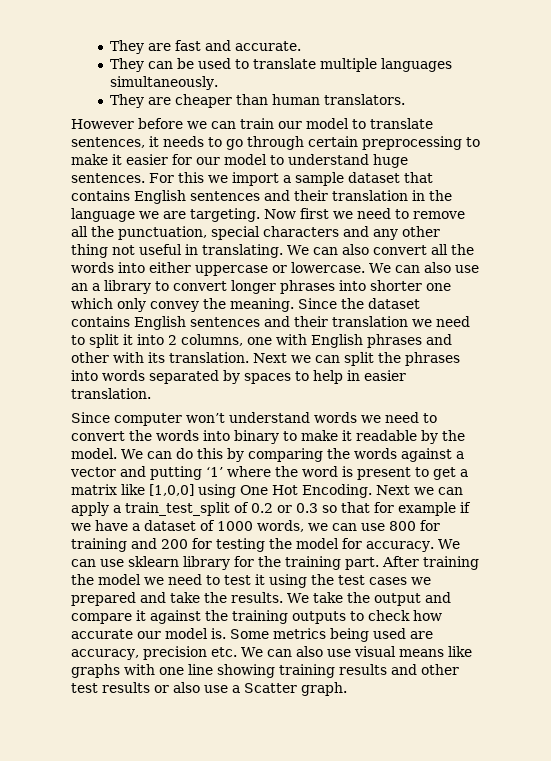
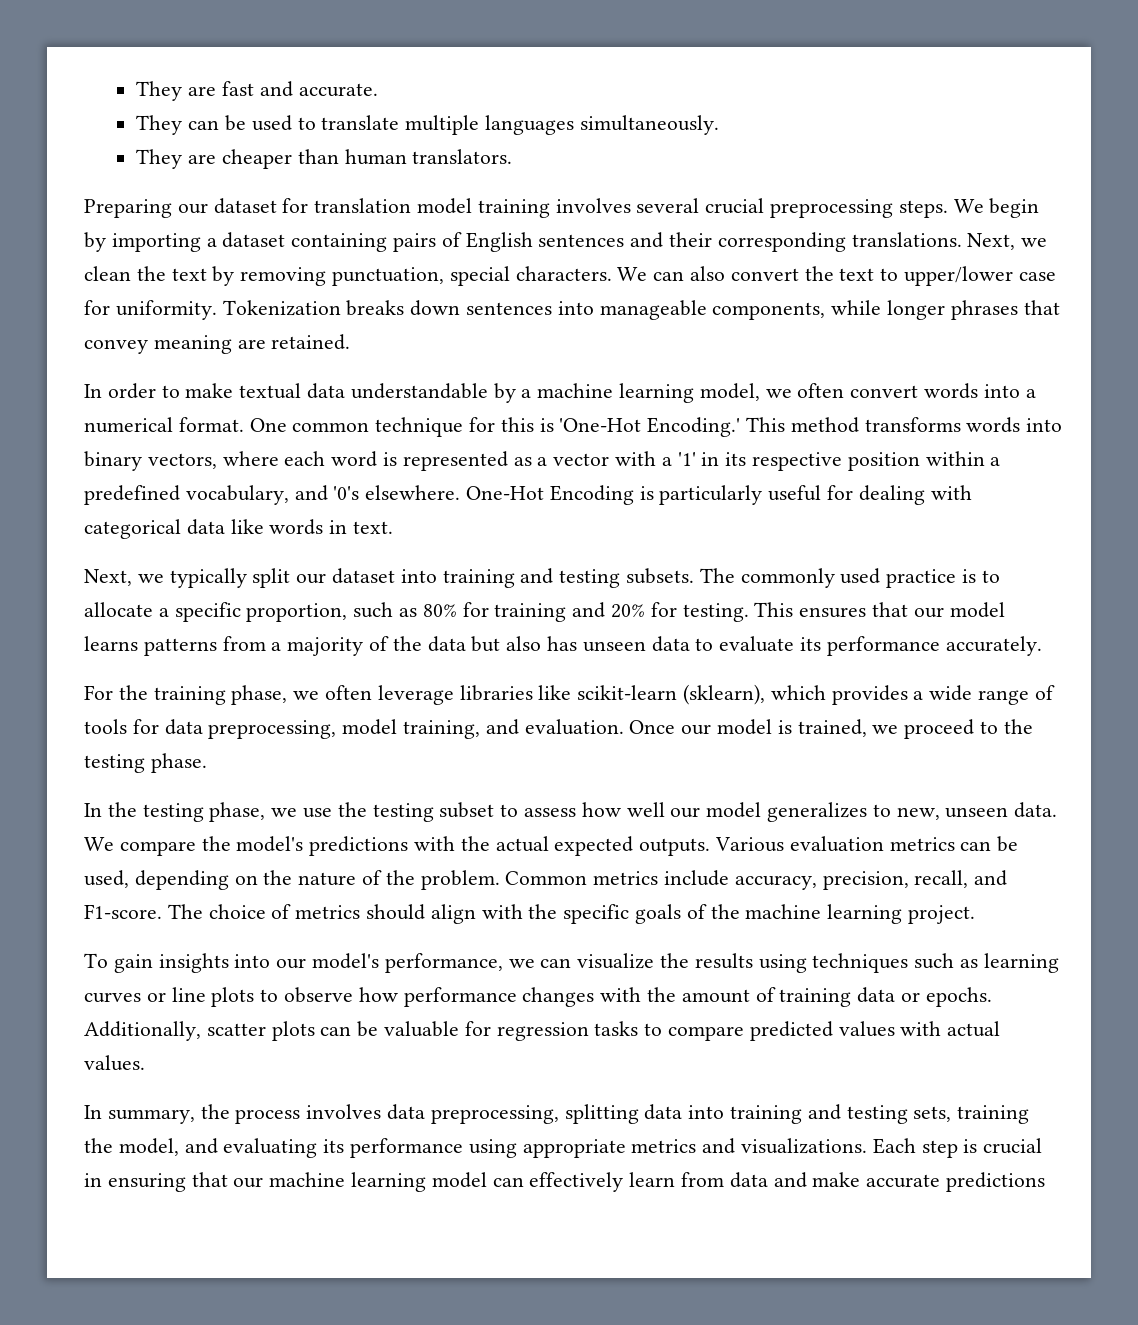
- However before we can train our model to translate sentences, it needs to go through certain preprocessing to make it easier for our model to understand huge sentences. For this we import a sample dataset that contains English sentences and their translation in the language we are targeting. Now first we need to remove all the punctuation, special characters and any other thing not useful in translating. We can also convert all the words into either uppercase or lowercase. We can also use an a library to convert longer phrases into shorter one which only convey the meaning. Since the dataset contains English sentences and their translation we need to split it into 2 columns, one with English phrases and other with its translation. Next we can split the phrases into words separated by spaces to help in easier translation.
- Since computer won’t understand words we need to convert the words into binary to make it readable by the model. We can do this by comparing the words against a vector and putting ‘1’ where the word is present to get a matrix like [1,0,0] using One Hot Encoding. Next we can apply a train_test_split of 0.2 or 0.3 so that for example if we have a dataset of 1000 words, we can use 800 for training and 200 for testing the model for accuracy. We can use sklearn library for the training part. After training the model we need to test it using the test cases we prepared and take the results. We take the output and compare it against the training outputs to check how accurate our model is. Some metrics being used are accuracy, precision etc. We can also use visual means like graphs with one line showing training results and other test results or also use a Scatter graph.
+ Preparing our dataset for translation model training involves several crucial preprocessing steps. We begin by importing a dataset containing pairs of English sentences and their corresponding translations. Next, we clean the text by removing punctuation, special characters. We can also convert the text to upper/lower case for uniformity. Tokenization breaks down sentences into manageable components, while longer phrases that convey meaning are retained.
+ In order to make textual data understandable by a machine learning model, we often convert words into a numerical format. One common technique for this is 'One-Hot Encoding.' This method transforms words into binary vectors, where each word is represented as a vector with a '1' in its respective position within a predefined vocabulary, and '0's elsewhere. One-Hot Encoding is particularly useful for dealing with categorical data like words in text.
+ Next, we typically split our dataset into training and testing subsets. The commonly used practice is to allocate a specific proportion, such as 80% for training and 20% for testing. This ensures that our model learns patterns from a majority of the data but also has unseen data to evaluate its performance accurately.
+ For the training phase, we often leverage libraries like scikit-learn (sklearn), which provides a wide range of tools for data preprocessing, model training, and evaluation. Once our model is trained, we proceed to the testing phase.
+ In the testing phase, we use the testing subset to assess how well our model generalizes to new, unseen data. We compare the model's predictions with the actual expected outputs. Various evaluation metrics can be used, depending on the nature of the problem. Common metrics include accuracy, precision, recall, and F1-score. The choice of metrics should align with the specific goals of the machine learning project.
+ To gain insights into our model's performance, we can visualize the results using techniques such as learning curves or line plots to observe how performance changes with the amount of training data or epochs. Additionally, scatter plots can be valuable for regression tasks to compare predicted values with actual values.
+ In summary, the process involves data preprocessing, splitting data into training and testing sets, training the model, and evaluating its performance using appropriate metrics and visualizations. Each step is crucial in ensuring that our machine learning model can effectively learn from data and make accurate predictions

